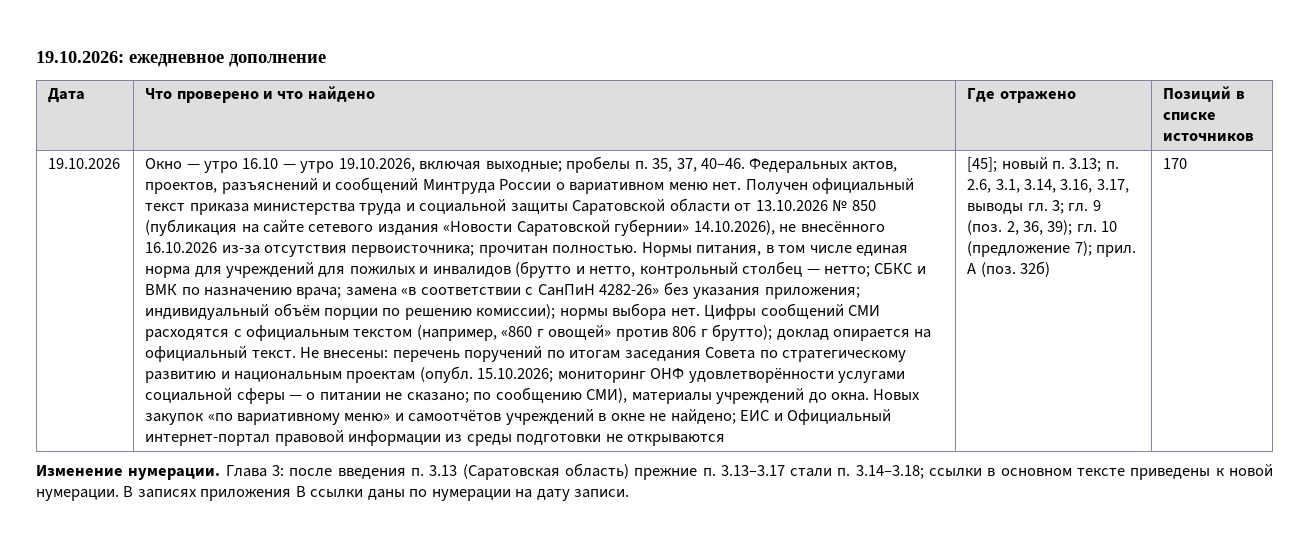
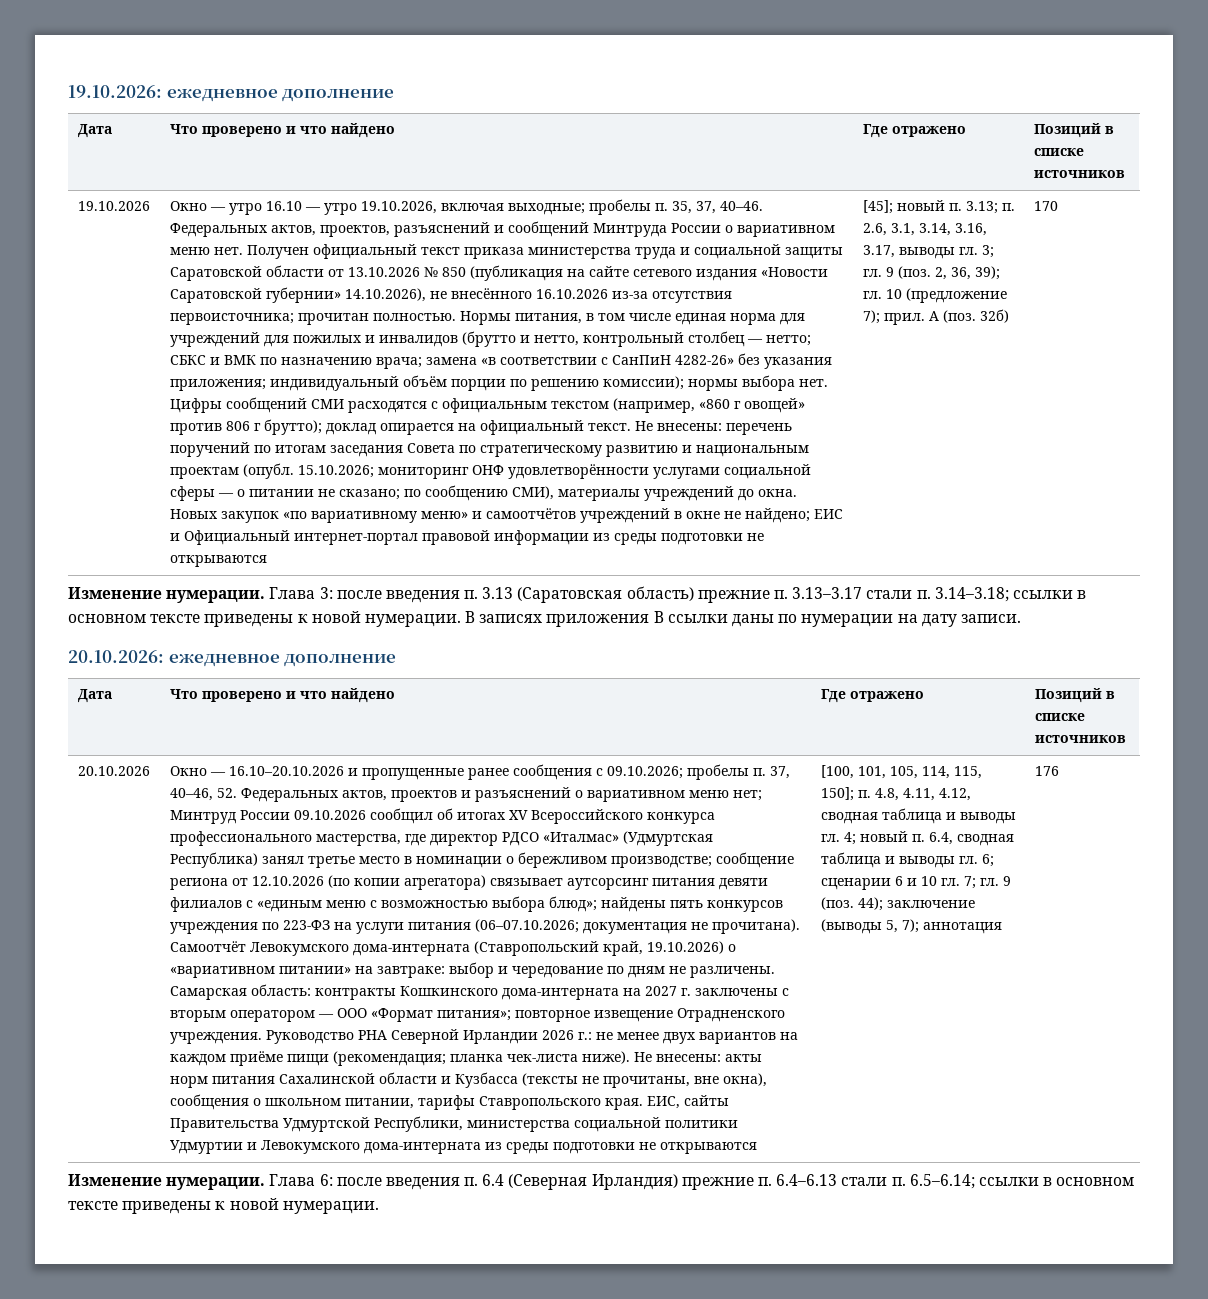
+ 20.10.2026: ежедневное дополнение
+ Дата | Что проверено и что найдено | Где отражено | Позиций в списке источников
+ 20.10.2026 | Окно — 16.10–20.10.2026 и пропущенные ранее сообщения с 09.10.2026; пробелы п. 37, 40–46, 52. Федеральных актов, проектов и разъяснений о вариативном меню нет; Минтруд России 09.10.2026 сообщил об итогах XV Всероссийского конкурса профессионального мастерства, где директор РДСО «Италмас» (Удмуртская Республика) занял третье место в номинации о бережливом производстве; сообщение региона от 12.10.2026 (по копии агрегатора) связывает аутсорсинг питания девяти филиалов с «единым меню с возможностью выбора блюд»; найдены пять конкурсов учреждения по 223-ФЗ на услуги питания (06–07.10.2026; документация не прочитана). Самоотчёт Левокумского дома-интерната (Ставропольский край, 19.10.2026) о «вариативном питании» на завтраке: выбор и чередование по дням не различены. Самарская область: контракты Кошкинского дома-интерната на 2027 г. заключены с вторым оператором — ООО «Формат питания»; повторное извещение Отрадненского учреждения. Руководство PHA Северной Ирландии 2026 г.: не менее двух вариантов на каждом приёме пищи (рекомендация; планка чек-листа ниже). Не внесены: акты норм питания Сахалинской области и Кузбасса (тексты не прочитаны, вне окна), сообщения о школьном питании, тарифы Ставропольского края. ЕИС, сайты Правительства Удмуртской Республики, министерства социальной политики Удмуртии и Левокумского дома-интерната из среды подготовки не открываются | [100, 101, 105, 114, 115, 150]; п. 4.8, 4.11, 4.12, сводная таблица и выводы гл. 4; новый п. 6.4, сводная таблица и выводы гл. 6; сценарии 6 и 10 гл. 7; гл. 9 (поз. 44); заключение (выводы 5, 7); аннотация | 176
+ Изменение нумерации. Глава 6: после введения п. 6.4 (Северная Ирландия) прежние п. 6.4–6.13 стали п. 6.5–6.14; ссылки в основном тексте приведены к новой нумерации.

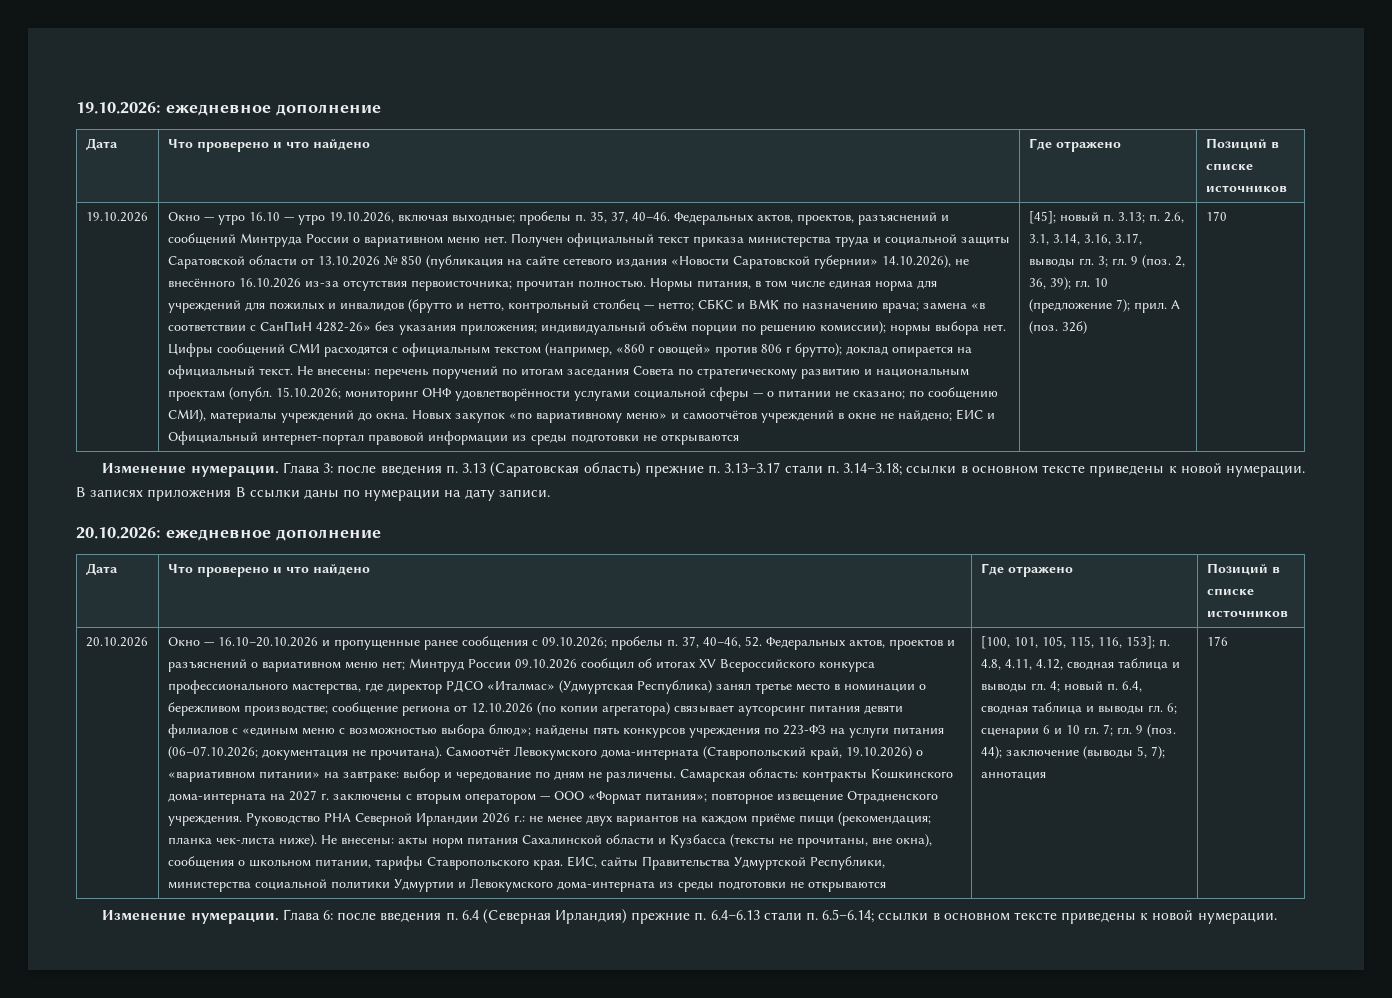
- [100, 101, 105, 114, 115, 150]; п. 4.8, 4.11, 4.12, сводная таблица и выводы гл.
+ [100, 101, 105, 115, 116, 153]; п. 4.8, 4.11, 4.12, сводная таблица и выводы гл.

